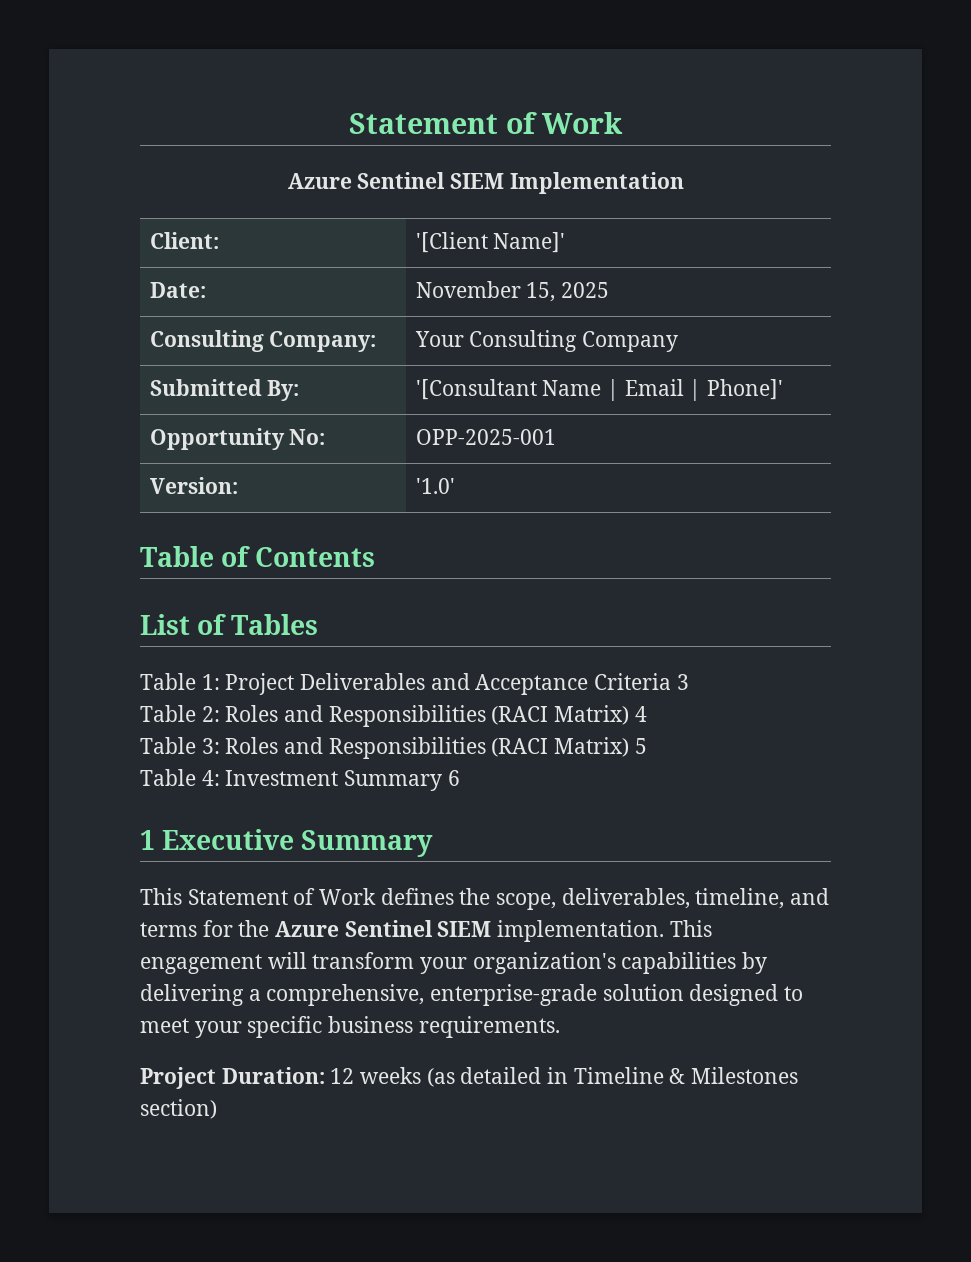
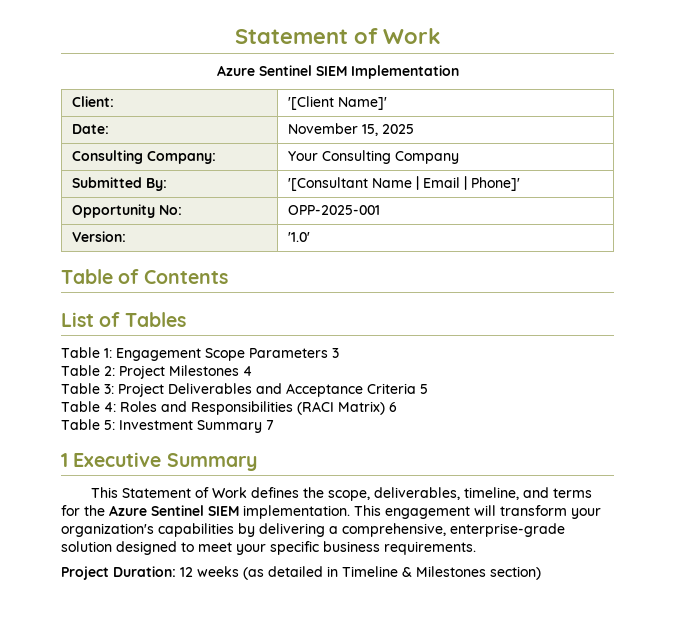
- Table 1: Project Deliverables and Acceptance Criteria 3
- Table 2: Roles and Responsibilities (RACI Matrix) 4
- Table 3: Roles and Responsibilities (RACI Matrix) 5
- Table 4: Investment Summary 6
+ Table 1: Engagement Scope Parameters 3
+ Table 2: Project Milestones 4
+ Table 3: Project Deliverables and Acceptance Criteria 5
+ Table 4: Roles and Responsibilities (RACI Matrix) 6
+ Table 5: Investment Summary 7

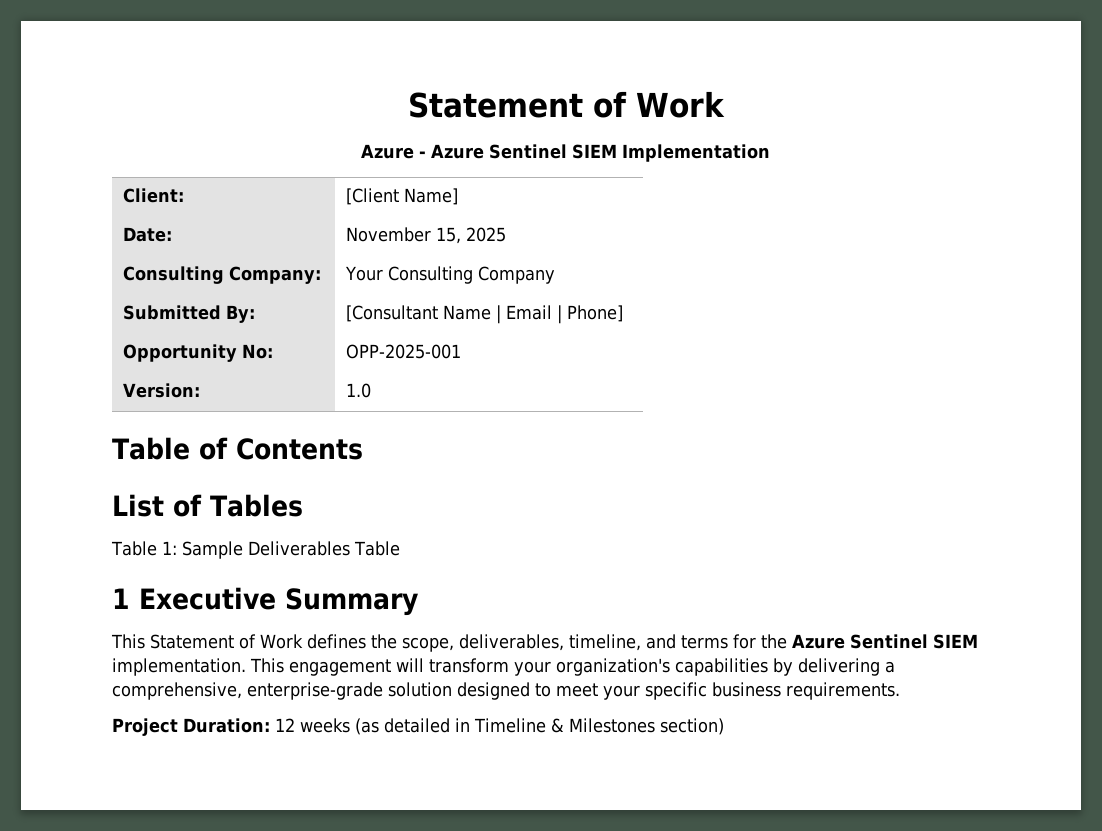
- Azure Sentinel SIEM Implementation
+ Azure - Azure Sentinel SIEM Implementation
- Client: | '[Client Name]'
+ Client: | [Client Name]
- Submitted By: | '[Consultant Name | Email | Phone]'
+ Submitted By: | [Consultant Name | Email | Phone]
- Version: | '1.0'
+ Version: | 1.0
- Table 1: Engagement Scope Parameters 3
- Table 2: Project Milestones 4
- Table 3: Project Deliverables and Acceptance Criteria 5
- Table 4: Roles and Responsibilities (RACI Matrix) 6
- Table 5: Investment Summary 7
+ Table 1: Sample Deliverables Table

